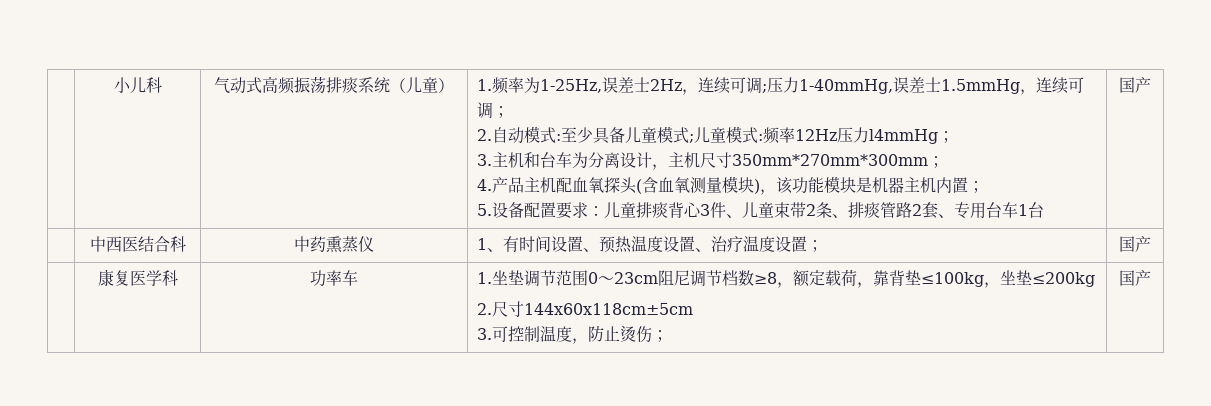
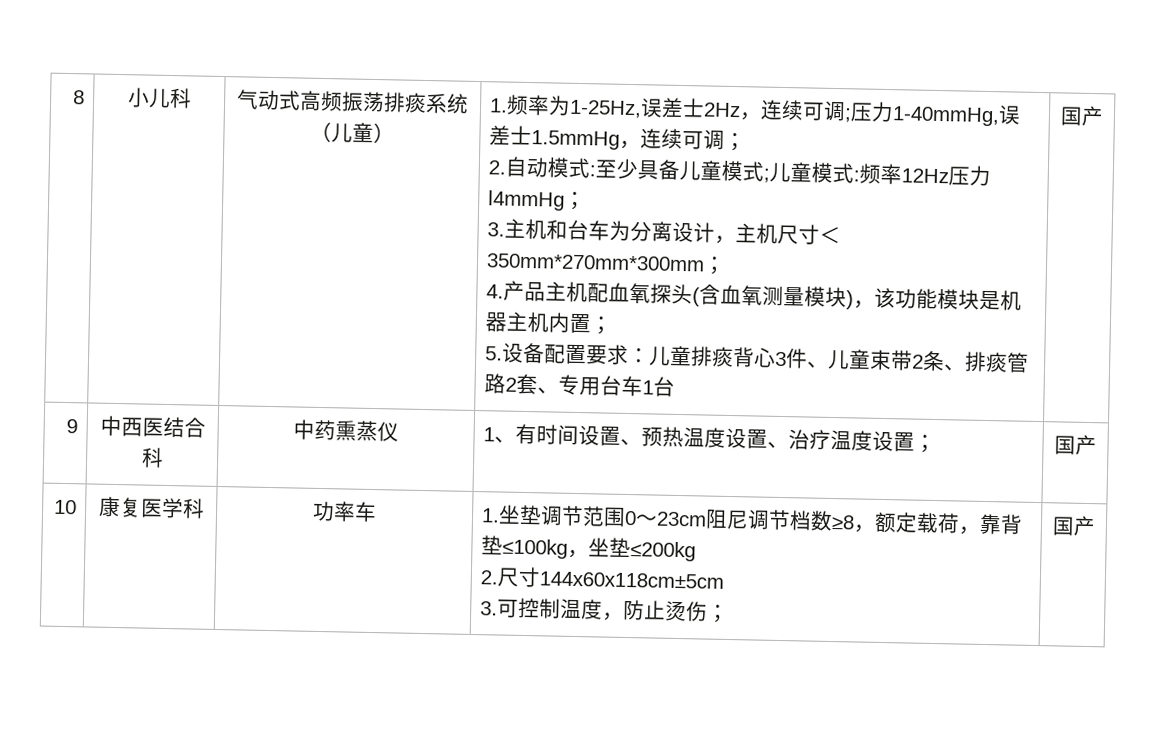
+ 8
- 3.主机和台车为分离设计，主机尺寸350mm*270mm*300mm；
+ 3.主机和台车为分离设计，主机尺寸＜350mm*270mm*300mm；
- | 中西医结合科 | 中药熏蒸仪 | 1、有时间设置、预热温度设置、治疗温度设置； | 国产
+ 9 | 中西医结合科 | 中药熏蒸仪 | 1、有时间设置、预热温度设置、治疗温度设置； | 国产
- | 康复医学科 | 功率车 | 1.坐垫调节范围0～23cm阻尼调节档数≥8，额定载荷，靠背垫≤100kg，坐垫≤200kg
+ 10 | 康复医学科 | 功率车 | 1.坐垫调节范围0～23cm阻尼调节档数≥8，额定载荷，靠背垫≤100kg，坐垫≤200kg

